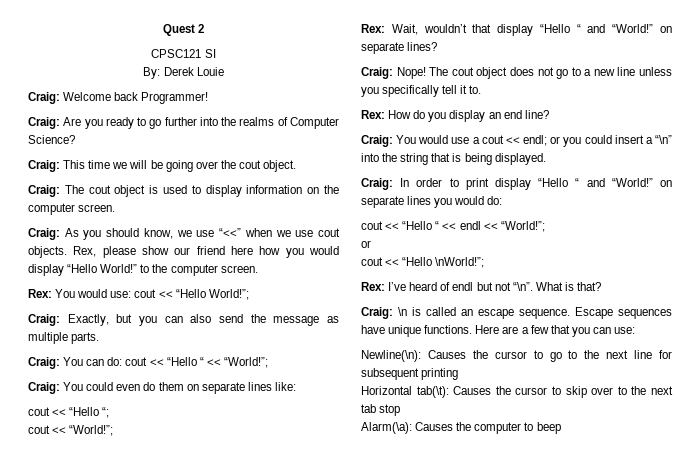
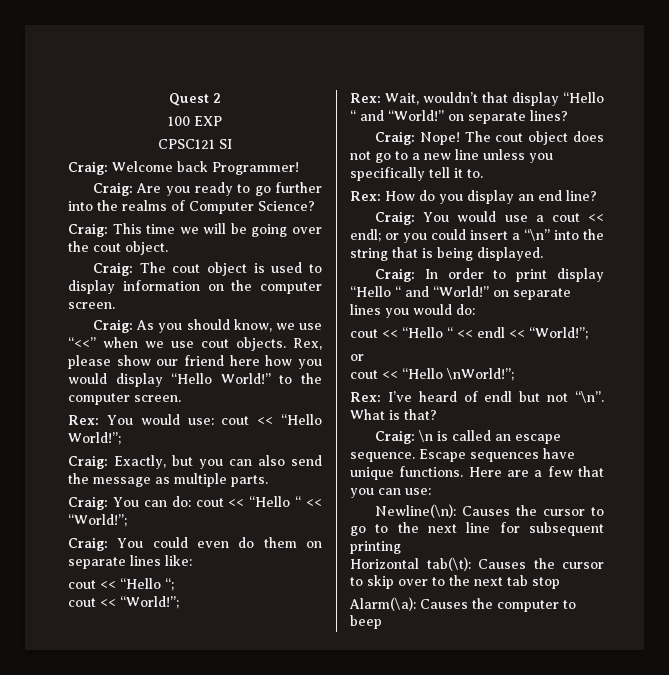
+ 100 EXP
- By: Derek Louie

